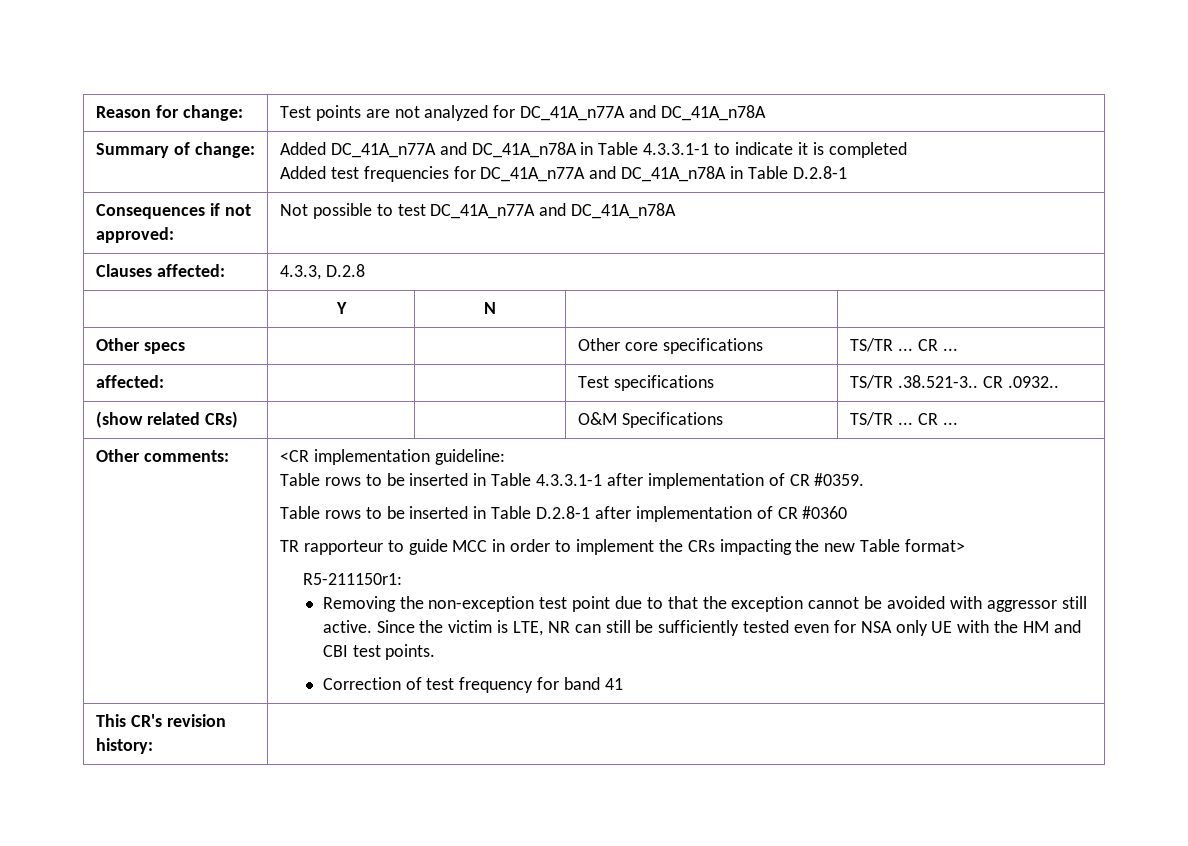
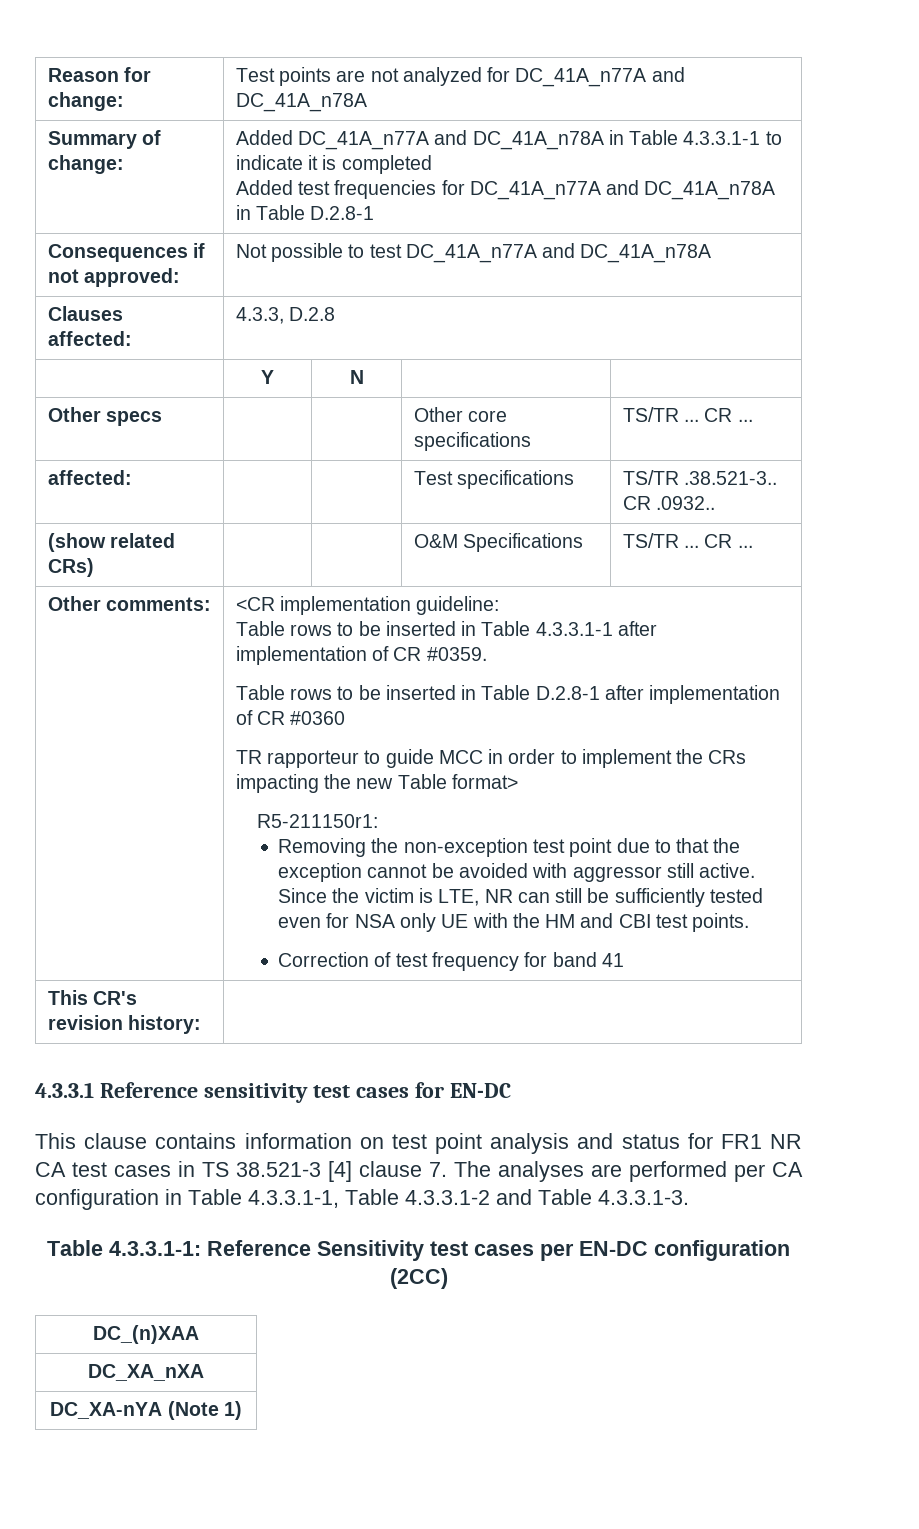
+ 4.3.3.1 Reference sensitivity test cases for EN-DC
+ This clause contains information on test point analysis and status for FR1 NR CA test cases in TS 38.521-3 [4] clause 7. The analyses are performed per CA configuration in Table 4.3.3.1-1, Table 4.3.3.1-2 and Table 4.3.3.1-3.
+ Table 4.3.3.1-1: Reference Sensitivity test cases per EN-DC configuration (2CC)
+ DC_(n)XAA
+ DC_XA_nXA
+ DC_XA-nYA (Note 1)

